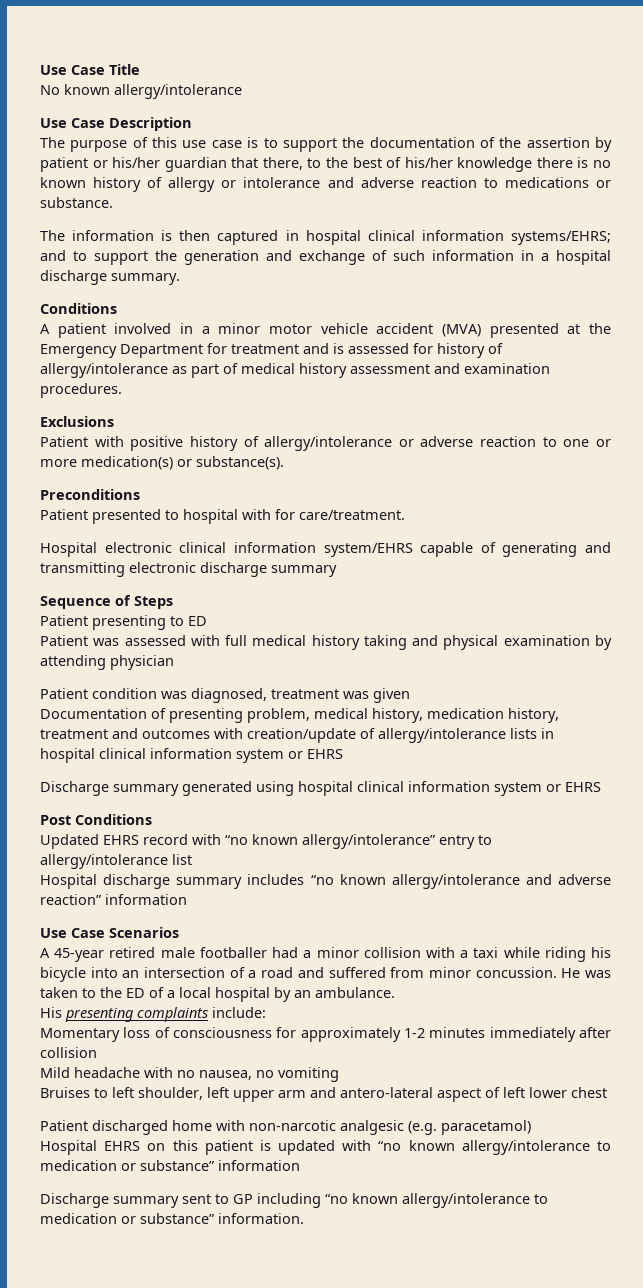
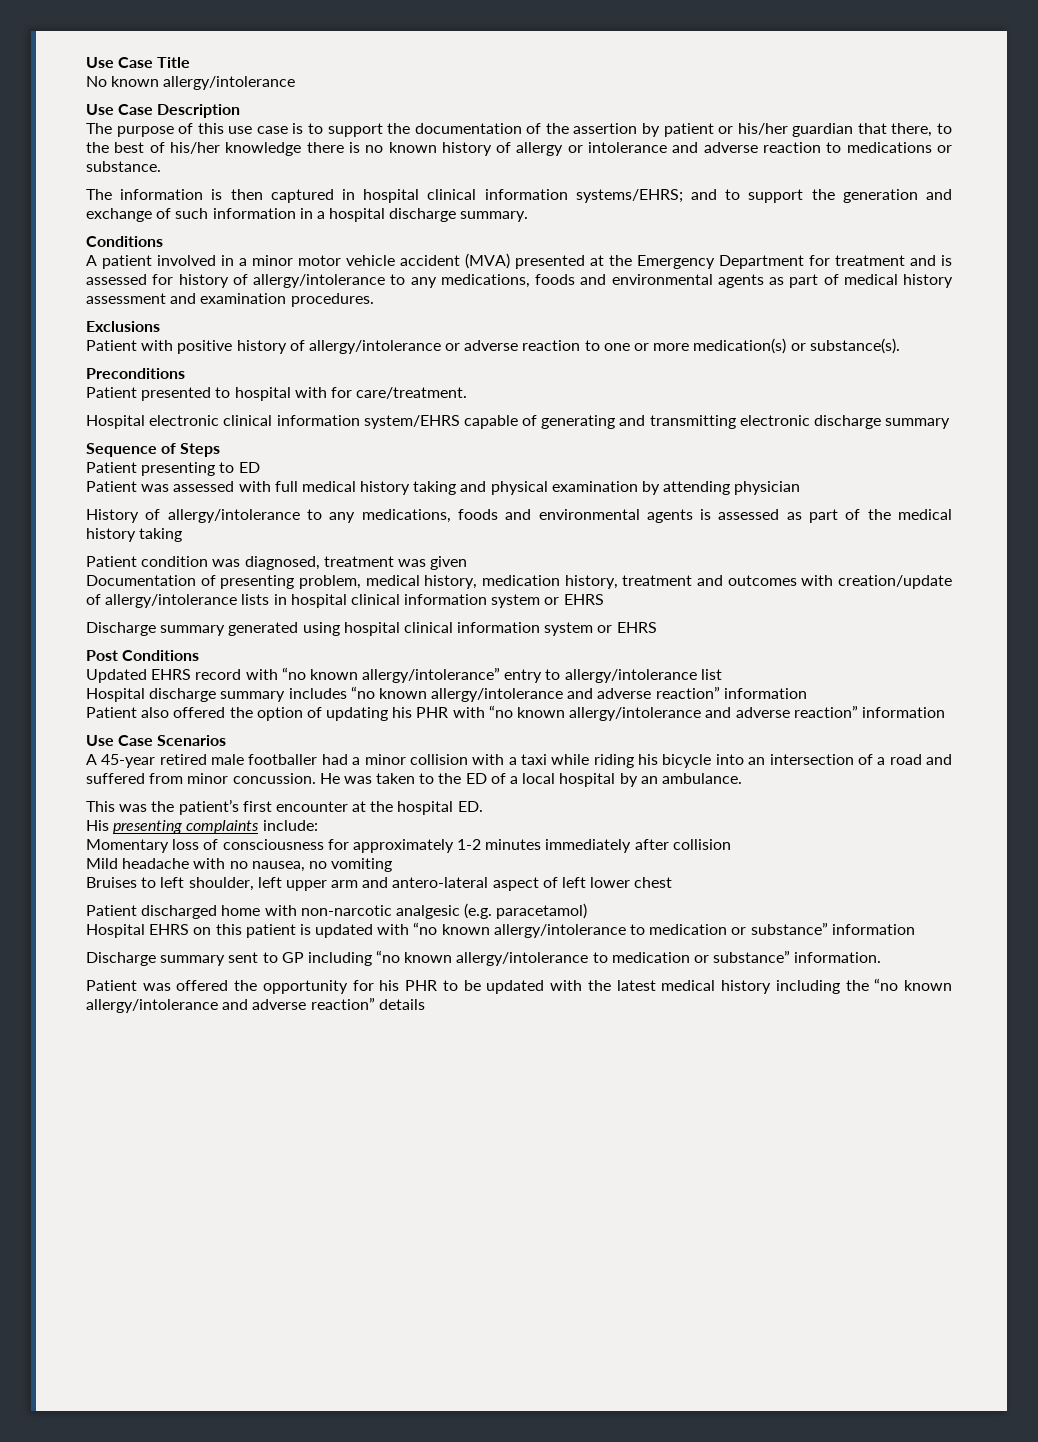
- A patient involved in a minor motor vehicle accident (MVA) presented at the Emergency Department for treatment and is assessed for history of allergy/intolerance as part of medical history assessment and examination procedures.
+ A patient involved in a minor motor vehicle accident (MVA) presented at the Emergency Department for treatment and is assessed for history of allergy/intolerance to any medications, foods and environmental agents as part of medical history assessment and examination procedures.
+ History of allergy/intolerance to any medications, foods and environmental agents is assessed as part of the medical history taking
+ Patient also offered the option of updating his PHR with “no known allergy/intolerance and adverse reaction” information
+ This was the patient’s first encounter at the hospital ED.
+ Patient was offered the opportunity for his PHR to be updated with the latest medical history including the “no known allergy/intolerance and adverse reaction” details

